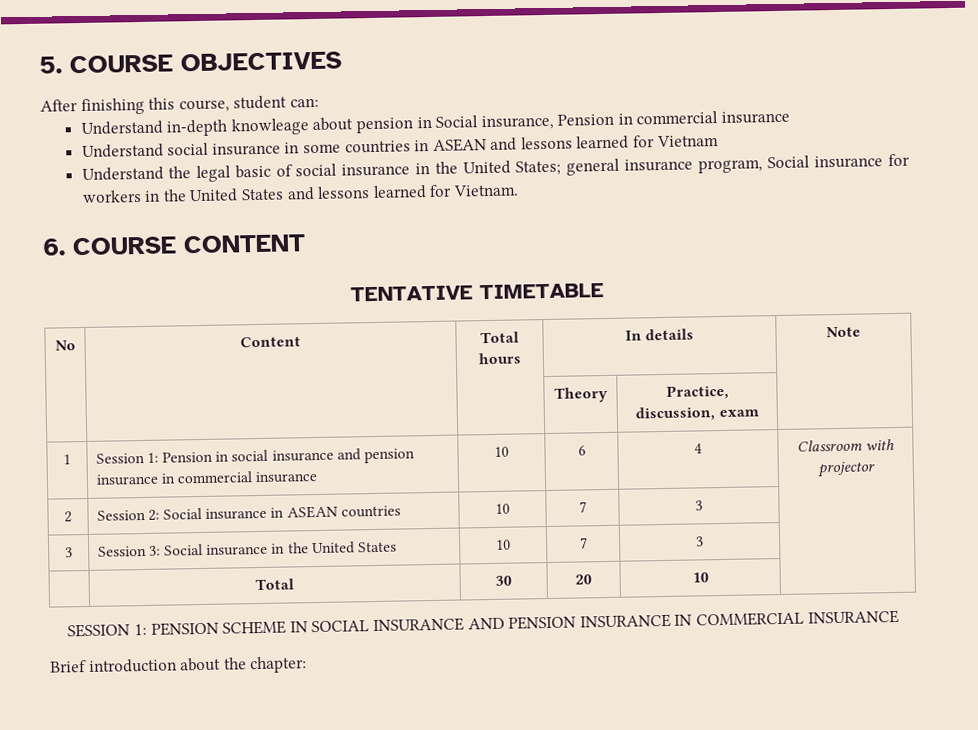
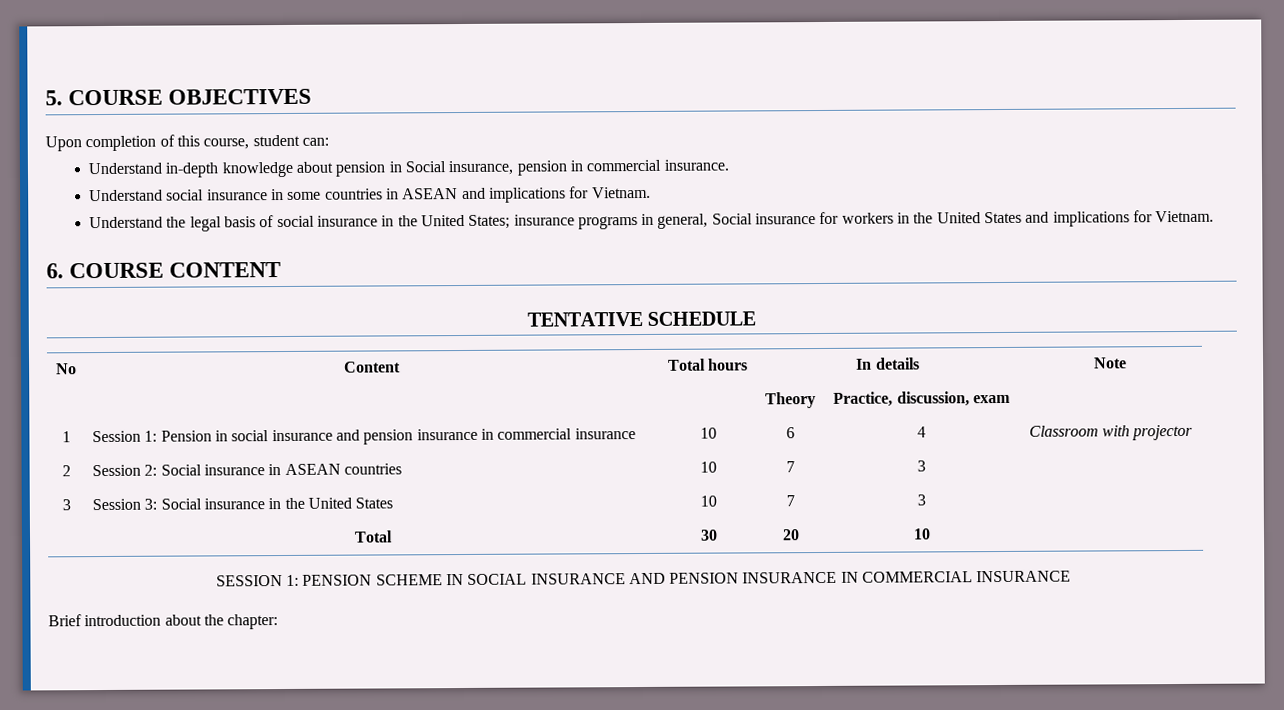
- After finishing this course, student can:
+ Upon completion of this course, student can:
- Understand in-depth knowleage about pension in Social insurance, Pension in commercial insurance
+ Understand in-depth knowledge about pension in Social insurance, pension in commercial insurance.
- Understand social insurance in some countries in ASEAN and lessons learned for Vietnam
+ Understand social insurance in some countries in ASEAN and implications for Vietnam.
- Understand the legal basic of social insurance in the United States; general insurance program, Social insurance for workers in the United States and lessons learned for Vietnam.
+ Understand the legal basis of social insurance in the United States; insurance programs in general, Social insurance for workers in the United States and implications for Vietnam.
- TENTATIVE TIMETABLE
+ TENTATIVE SCHEDULE

